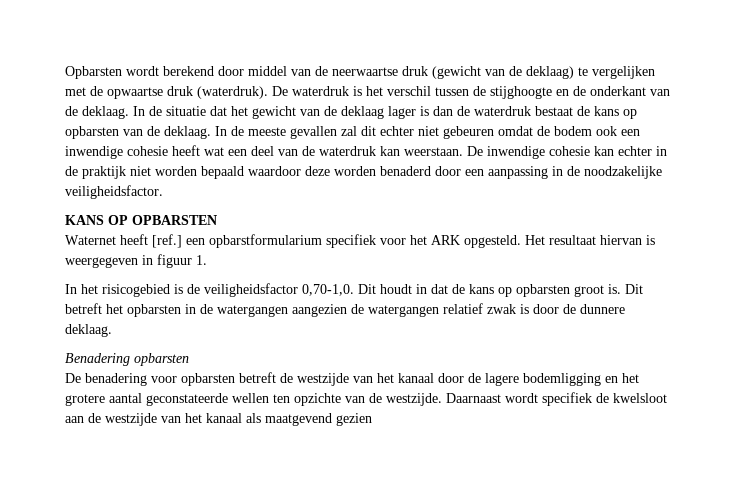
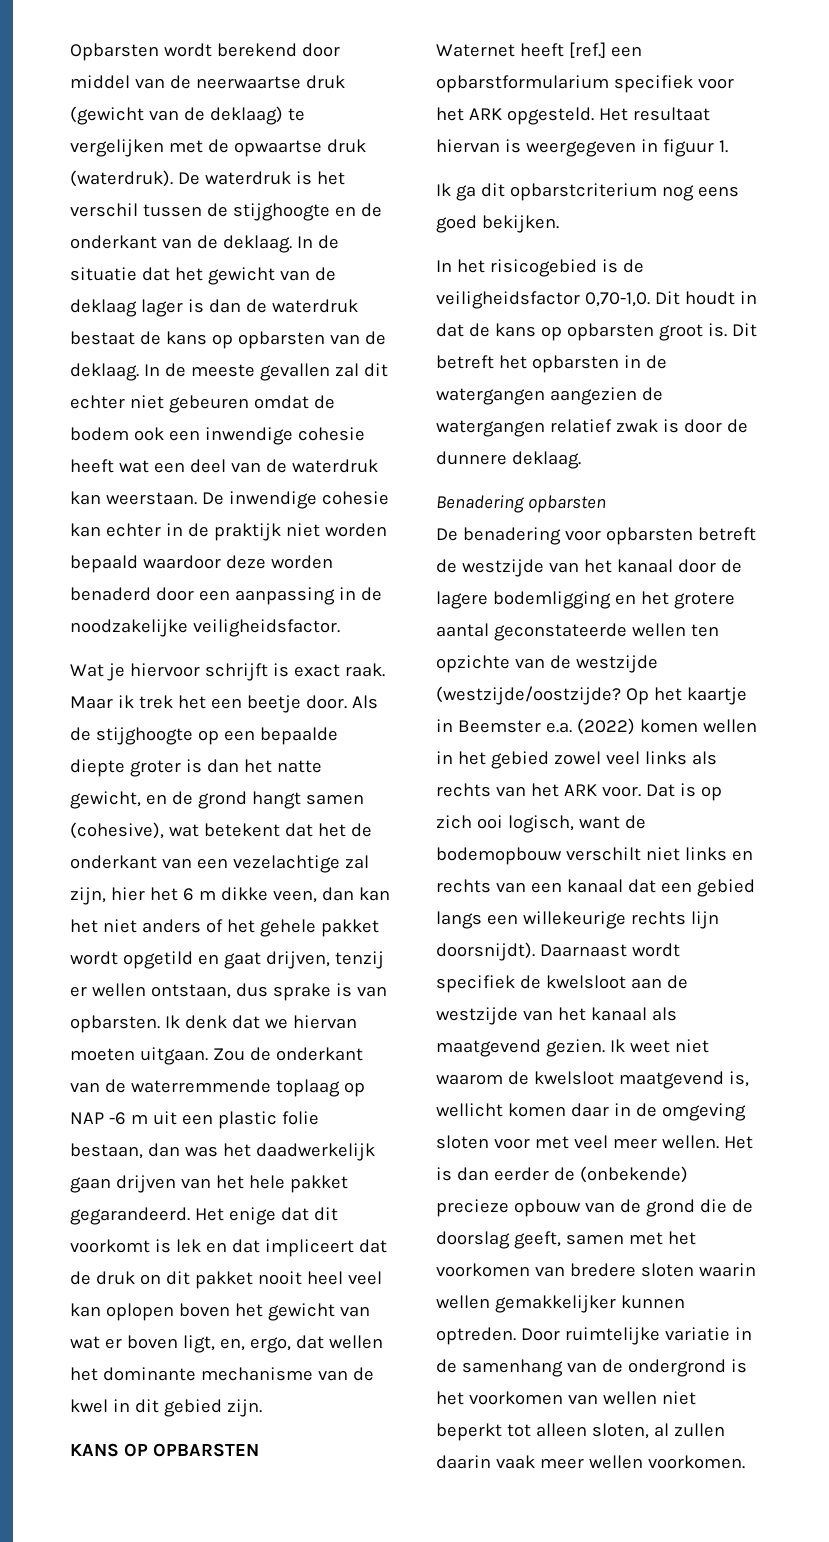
+ Wat je hiervoor schrijft is exact raak. Maar ik trek het een beetje door. Als de stijghoogte op een bepaalde diepte groter is dan het natte gewicht, en de grond hangt samen (cohesive), wat betekent dat het de onderkant van een vezelachtige zal zijn, hier het 6 m dikke veen, dan kan het niet anders of het gehele pakket wordt opgetild en gaat drijven, tenzij er wellen ontstaan, dus sprake is van opbarsten. Ik denk dat we hiervan moeten uitgaan. Zou de onderkant van de waterremmende toplaag op NAP -6 m uit een plastic folie bestaan, dan was het daadwerkelijk gaan drijven van het hele pakket gegarandeerd. Het enige dat dit voorkomt is lek en dat impliceert dat de druk on dit pakket nooit heel veel kan oplopen boven het gewicht van wat er boven ligt, en, ergo, dat wellen het dominante mechanisme van de kwel in dit gebied zijn.
+ Ik ga dit opbarstcriterium nog eens goed bekijken.
- De benadering voor opbarsten betreft de westzijde van het kanaal door de lagere bodemligging en het grotere aantal geconstateerde wellen ten opzichte van de westzijde.
+ De benadering voor opbarsten betreft de westzijde van het kanaal door de lagere bodemligging en het grotere aantal geconstateerde wellen ten opzichte van de westzijde (westzijde/oostzijde? Op het kaartje in Beemster e.a. (2022) komen wellen in het gebied zowel veel links als rechts van het ARK voor. Dat is op zich ooi logisch, want de bodemopbouw verschilt niet links en rechts van een kanaal dat een gebied langs een willekeurige rechts lijn doorsnijdt).
- Daarnaast wordt specifiek de kwelsloot aan de westzijde van het kanaal als maatgevend gezien
+ Daarnaast wordt specifiek de kwelsloot aan de westzijde van het kanaal als maatgevend gezien. Ik weet niet waarom de kwelsloot maatgevend is, wellicht komen daar in de omgeving sloten voor met veel meer wellen. Het is dan eerder de (onbekende) precieze opbouw van de grond die de doorslag geeft, samen met het voorkomen van bredere sloten waarin wellen gemakkelijker kunnen optreden. Door ruimtelijke variatie in de samenhang van de ondergrond is het voorkomen van wellen niet beperkt tot alleen sloten, al zullen daarin vaak meer wellen voorkomen.

